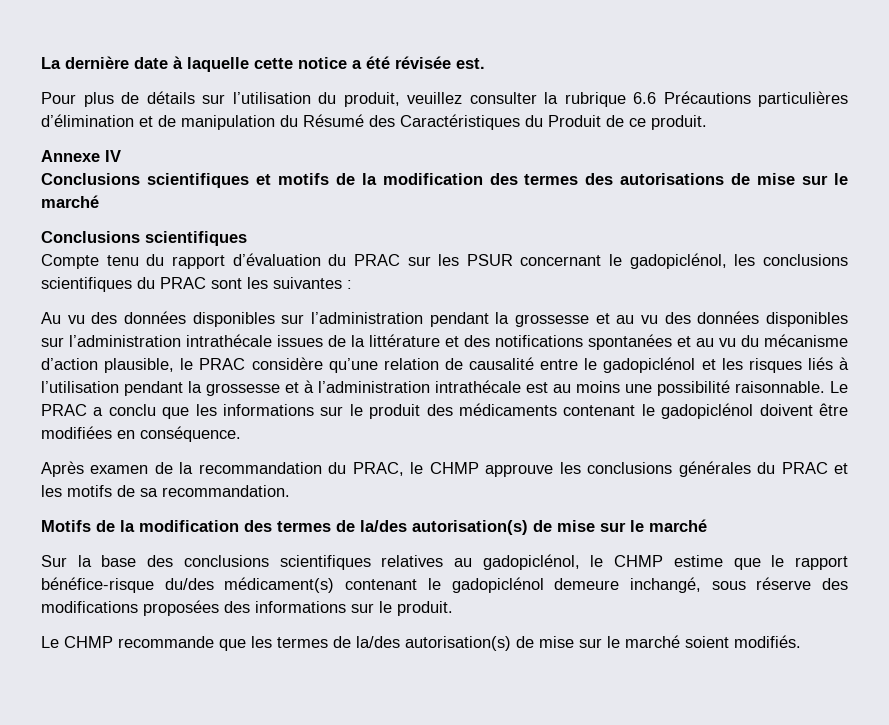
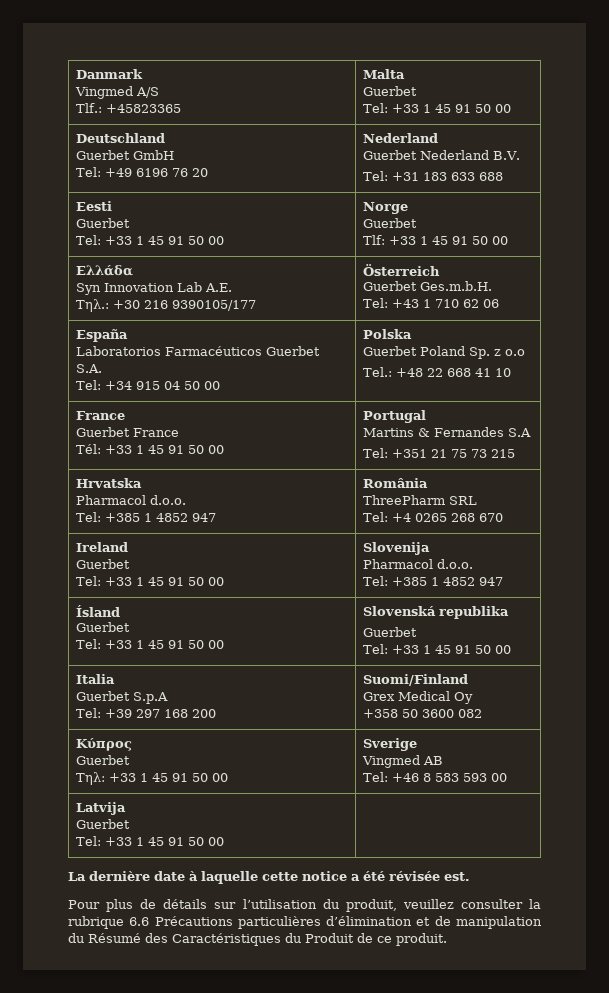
+ Danmark
+ Vingmed A/S
+ Tlf.: +45823365 | Malta
+ Guerbet
+ Tel: +33 1 45 91 50 00
+ Deutschland
+ Guerbet GmbH
+ Tel: +49 6196 76 20 | Nederland
+ Guerbet Nederland B.V.
+ Tel: +31 183 633 688
+ Eesti
+ Guerbet
+ Tel: +33 1 45 91 50 00 | Norge
+ Guerbet
+ Tlf: +33 1 45 91 50 00
+ Ελλάδα
+ Syn Innovation Lab A.E.
+ Τηλ.: +30 216 9390105/177 | Österreich
+ Guerbet Ges.m.b.H.
+ Tel: +43 1 710 62 06
+ España
+ Laboratorios Farmacéuticos Guerbet S.A.
+ Tel: +34 915 04 50 00 | Polska
+ Guerbet Poland Sp. z o.o
+ Tel.: +48 22 668 41 10
+ France
+ Guerbet France
+ Tél: +33 1 45 91 50 00 | Portugal
+ Martins & Fernandes S.A
+ Tel: +351 21 75 73 215
+ Hrvatska
+ Pharmacol d.o.o.
+ Tel: +385 1 4852 947 | România
+ ThreePharm SRL
+ Tel: +4 0265 268 670
+ Ireland
+ Guerbet
+ Tel: +33 1 45 91 50 00 | Slovenija
+ Pharmacol d.o.o.
+ Tel: +385 1 4852 947
+ Ísland
+ Guerbet
+ Tel: +33 1 45 91 50 00 | Slovenská republika
+ Guerbet
+ Tel: +33 1 45 91 50 00
+ Italia
+ Guerbet S.p.A
+ Tel: +39 297 168 200 | Suomi/Finland
+ Grex Medical Oy
+ +358 50 3600 082
+ Κύπρος
+ Guerbet
+ Τηλ: +33 1 45 91 50 00 | Sverige
+ Vingmed AB
+ Tel: +46 8 583 593 00
+ Latvija
+ Guerbet
+ Tel: +33 1 45 91 50 00 |
- Annexe IV
- Conclusions scientifiques et motifs de la modification des termes des autorisations de mise sur le marché
- Conclusions scientifiques
- Compte tenu du rapport d’évaluation du PRAC sur les PSUR concernant le gadopiclénol, les conclusions scientifiques du PRAC sont les suivantes :
- Au vu des données disponibles sur l’administration pendant la grossesse et au vu des données disponibles sur l’administration intrathécale issues de la littérature et des notifications spontanées et au vu du mécanisme d’action plausible, le PRAC considère qu’une relation de causalité entre le gadopiclénol et les risques liés à l’utilisation pendant la grossesse et à l’administration intrathécale est au moins une possibilité raisonnable. Le PRAC a conclu que les informations sur le produit des médicaments contenant le gadopiclénol doivent être modifiées en conséquence.
- Après examen de la recommandation du PRAC, le CHMP approuve les conclusions générales du PRAC et les motifs de sa recommandation.
- Motifs de la modification des termes de la/des autorisation(s) de mise sur le marché
- Sur la base des conclusions scientifiques relatives au gadopiclénol, le CHMP estime que le rapport bénéfice‑risque du/des médicament(s) contenant le gadopiclénol demeure inchangé, sous réserve des modifications proposées des informations sur le produit.
- Le CHMP recommande que les termes de la/des autorisation(s) de mise sur le marché soient modifiés.

